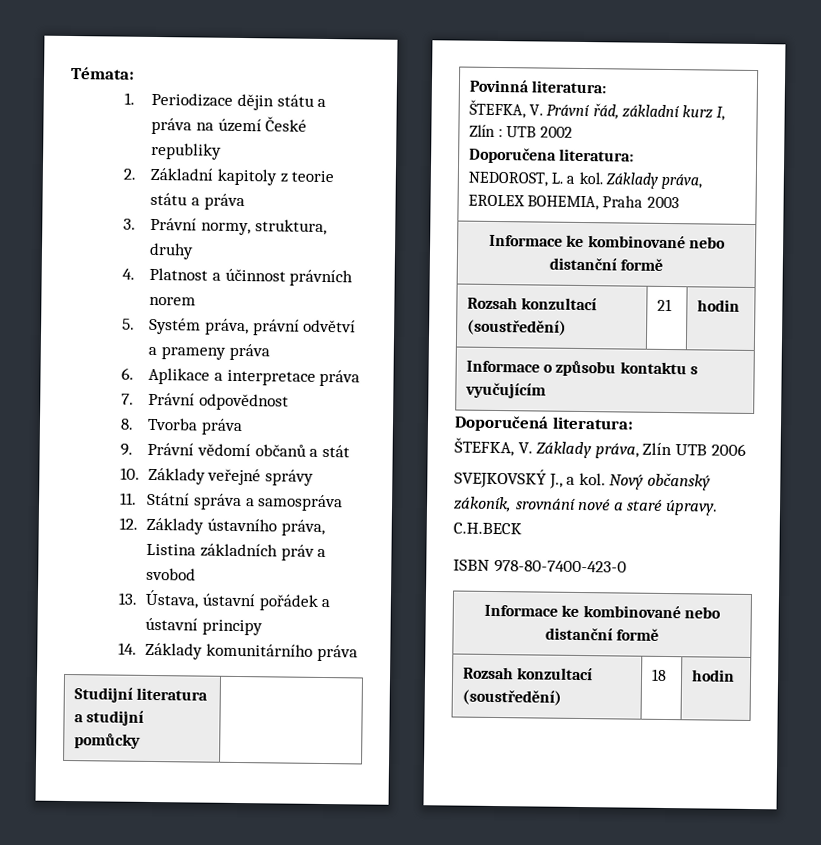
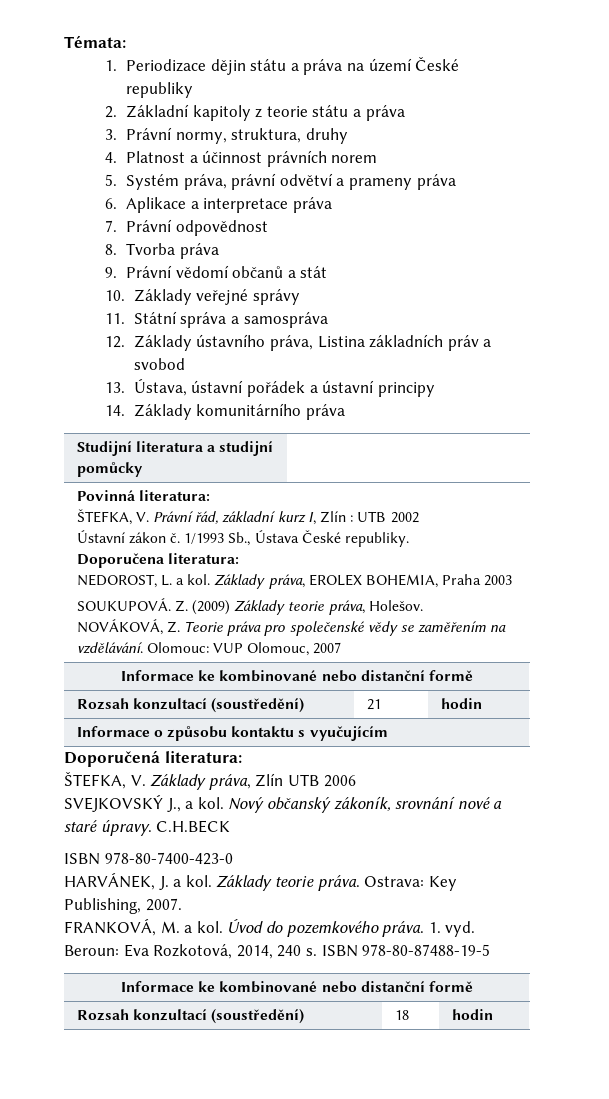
+ Ústavní zákon č. 1/1993 Sb., Ústava České republiky.
+ SOUKUPOVÁ. Z. (2009) Základy teorie práva, Holešov.
+ NOVÁKOVÁ, Z. Teorie práva pro společenské vědy se zaměřením na vzdělávání. Olomouc: VUP Olomouc, 2007
+ HARVÁNEK, J. a kol. Základy teorie práva. Ostrava: Key Publishing, 2007.
+ FRANKOVÁ, M. a kol. Úvod do pozemkového práva. 1. vyd. Beroun: Eva Rozkotová, 2014, 240 s. ISBN 978-80-87488-19-5

